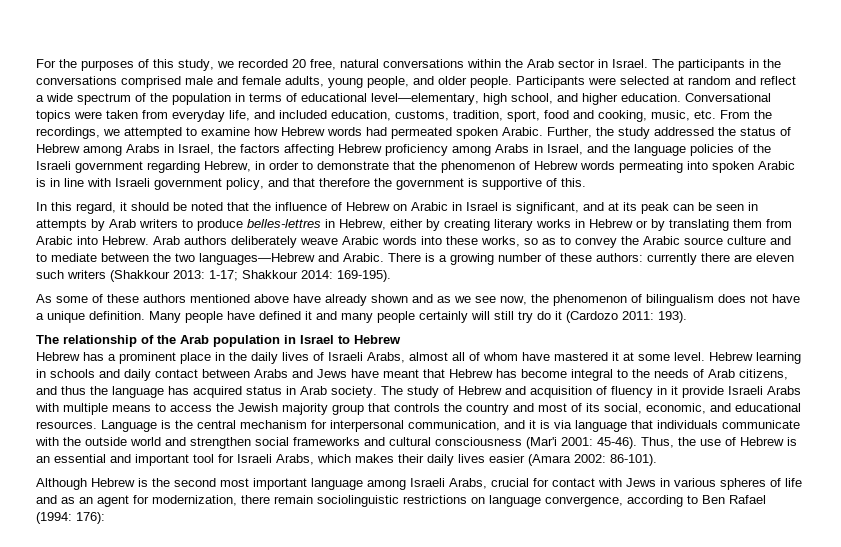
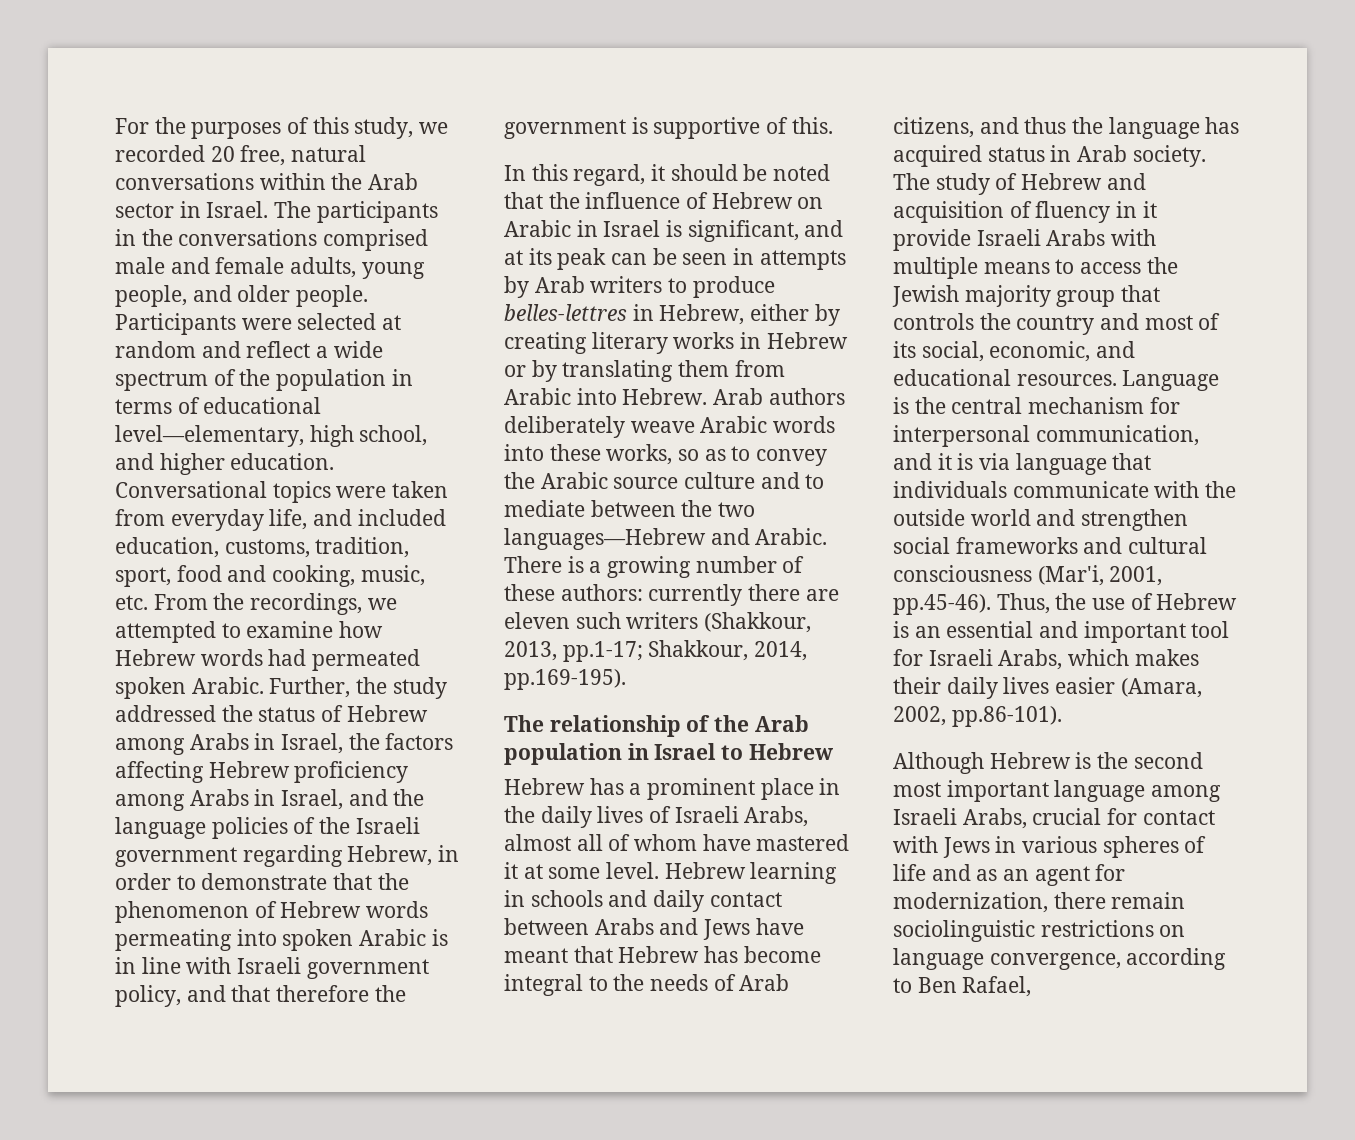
- There is a growing number of these authors: currently there are eleven such writers (Shakkour 2013: 1-17; Shakkour 2014: 169-195).
- As some of these authors mentioned above have already shown and as we see now, the phenomenon of bilingualism does not have a unique definition. Many people have defined it and many people certainly will still try do it (Cardozo 2011: 193).
+ There is a growing number of these authors: currently there are eleven such writers (Shakkour, 2013, pp.1-17; Shakkour, 2014, pp.169-195).
- Language is the central mechanism for interpersonal communication, and it is via language that individuals communicate with the outside world and strengthen social frameworks and cultural consciousness (Mar'i 2001: 45-46). Thus, the use of Hebrew is an essential and important tool for Israeli Arabs, which makes their daily lives easier (Amara 2002: 86-101).
+ Language is the central mechanism for interpersonal communication, and it is via language that individuals communicate with the outside world and strengthen social frameworks and cultural consciousness (Mar'i, 2001, pp.45-46). Thus, the use of Hebrew is an essential and important tool for Israeli Arabs, which makes their daily lives easier (Amara, 2002, pp.86-101).
- Although Hebrew is the second most important language among Israeli Arabs, crucial for contact with Jews in various spheres of life and as an agent for modernization, there remain sociolinguistic restrictions on language convergence, according to Ben Rafael (1994: 176):
+ Although Hebrew is the second most important language among Israeli Arabs, crucial for contact with Jews in various spheres of life and as an agent for modernization, there remain sociolinguistic restrictions on language convergence, according to Ben Rafael,

